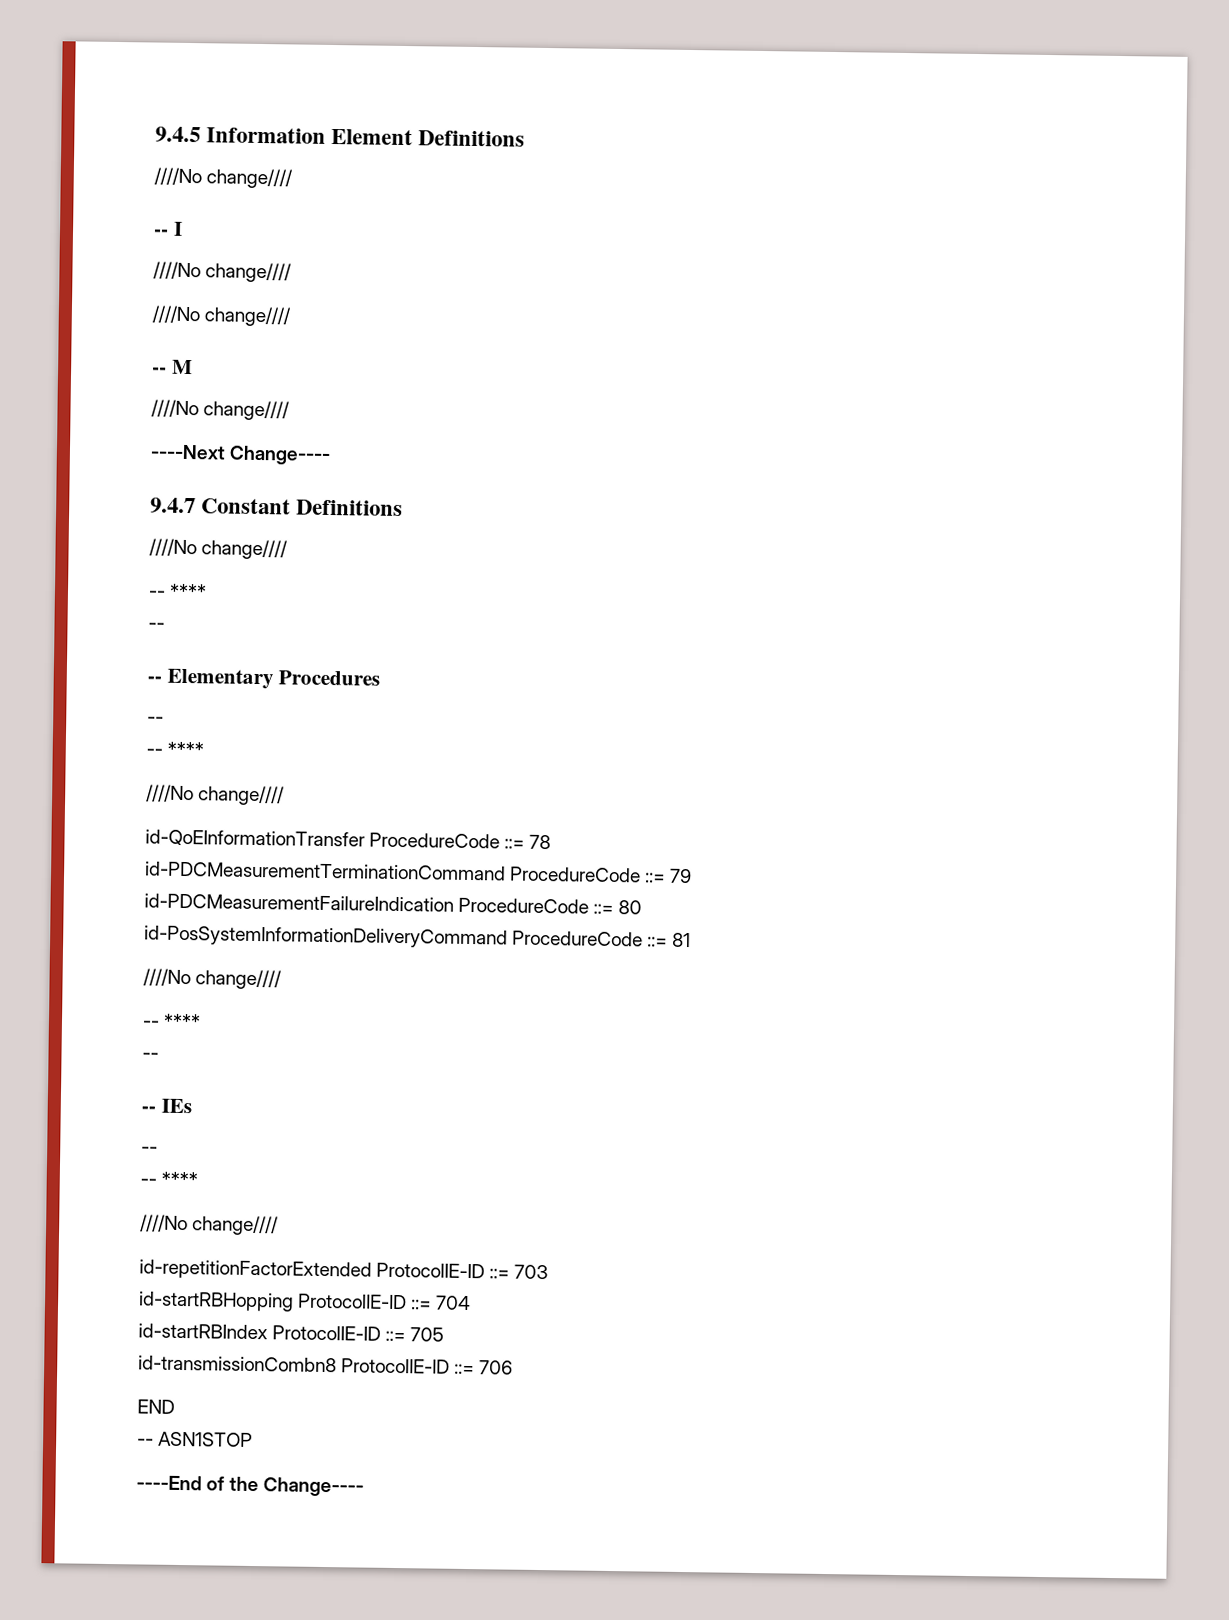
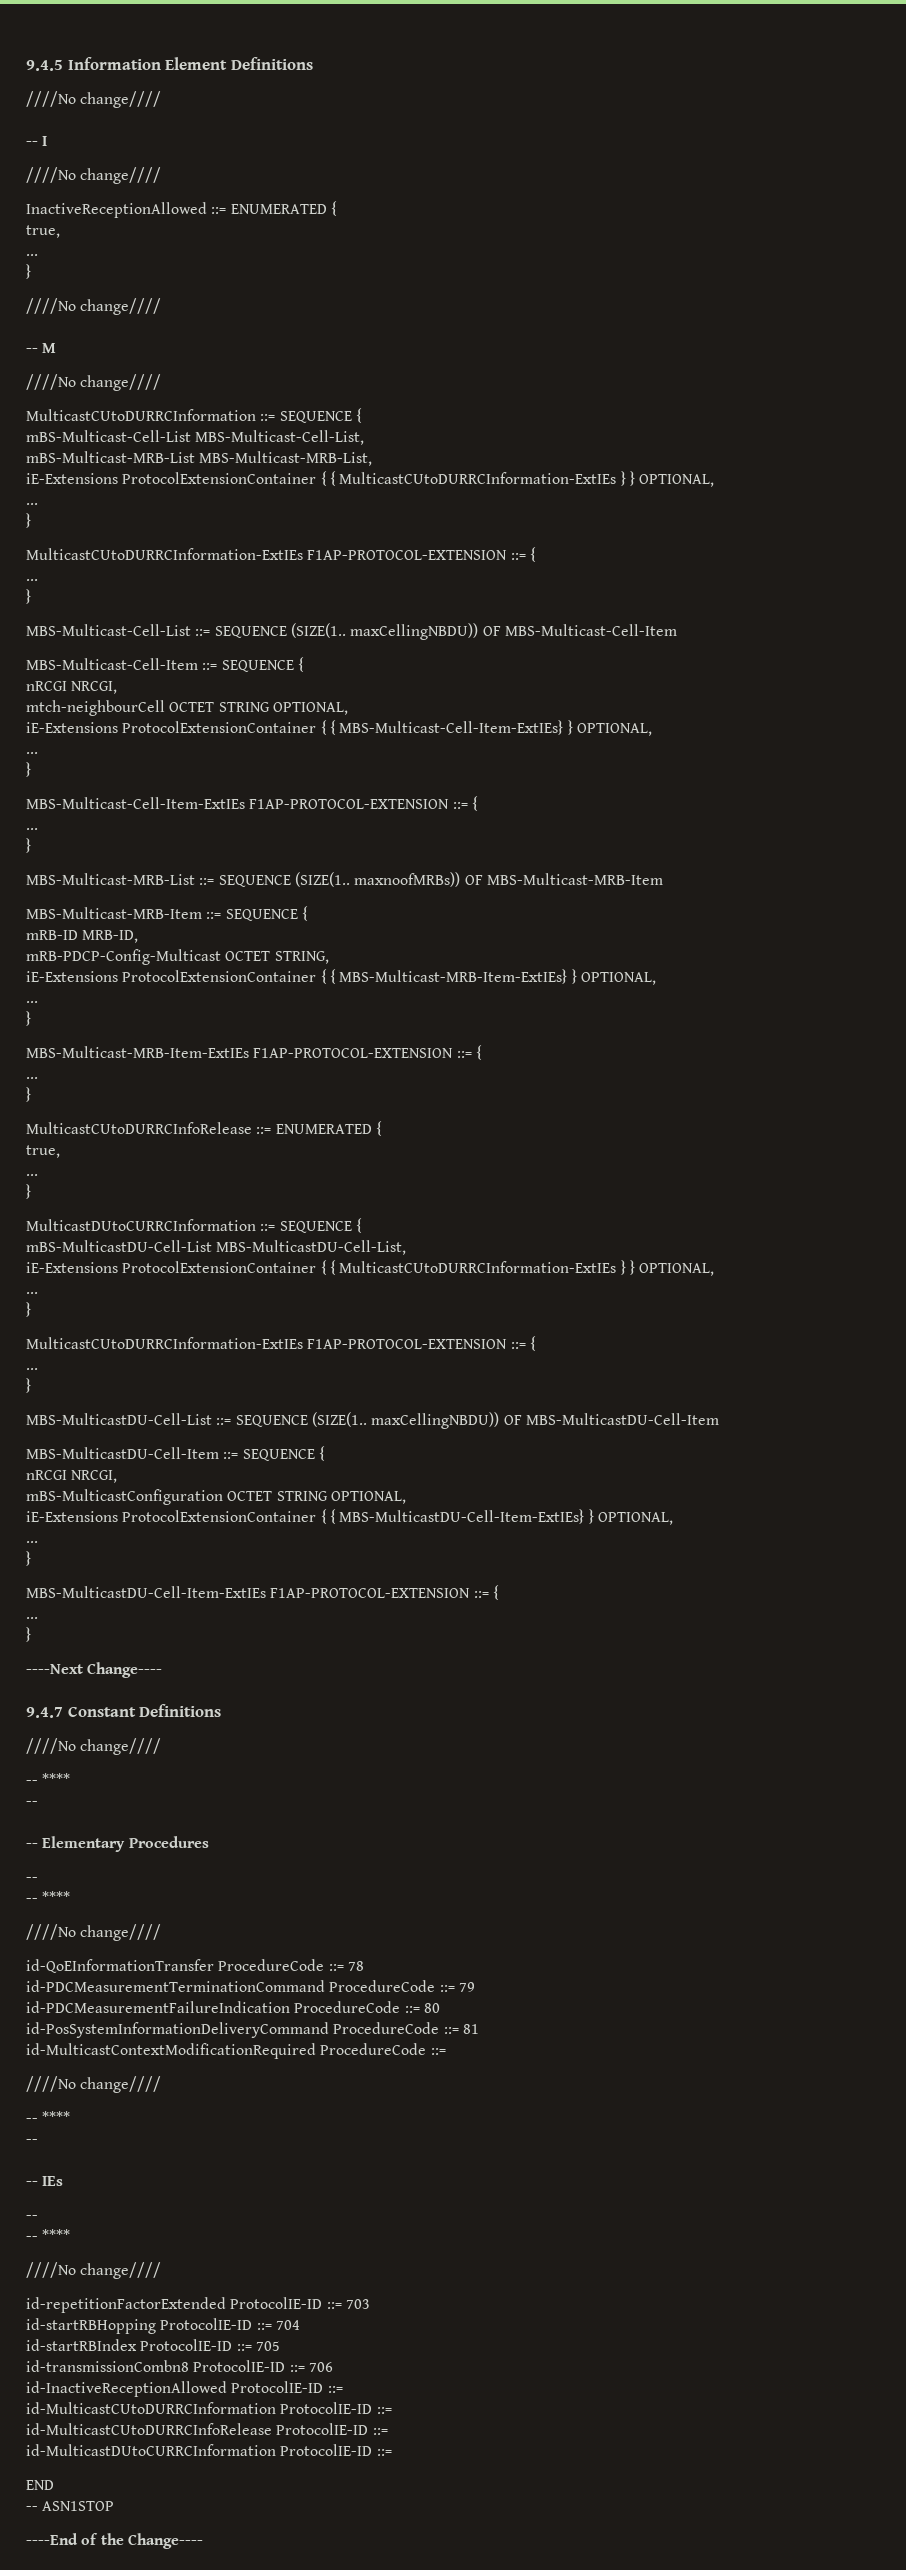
+ InactiveReceptionAllowed ::= ENUMERATED {
+ true,
+ ...
+ }
+ MulticastCUtoDURRCInformation ::= SEQUENCE {
+ mBS-Multicast-Cell-List MBS-Multicast-Cell-List,
+ mBS-Multicast-MRB-List MBS-Multicast-MRB-List,
+ iE-Extensions ProtocolExtensionContainer { { MulticastCUtoDURRCInformation-ExtIEs } } OPTIONAL,
+ ...
+ }
+ MulticastCUtoDURRCInformation-ExtIEs F1AP-PROTOCOL-EXTENSION ::= {
+ ...
+ }
+ MBS-Multicast-Cell-List ::= SEQUENCE (SIZE(1.. maxCellingNBDU)) OF MBS-Multicast-Cell-Item
+ MBS-Multicast-Cell-Item ::= SEQUENCE {
+ nRCGI NRCGI,
+ mtch-neighbourCell OCTET STRING OPTIONAL,
+ iE-Extensions ProtocolExtensionContainer { { MBS-Multicast-Cell-Item-ExtIEs} } OPTIONAL,
+ ...
+ }
+ MBS-Multicast-Cell-Item-ExtIEs F1AP-PROTOCOL-EXTENSION ::= {
+ ...
+ }
+ MBS-Multicast-MRB-List ::= SEQUENCE (SIZE(1.. maxnoofMRBs)) OF MBS-Multicast-MRB-Item
+ MBS-Multicast-MRB-Item ::= SEQUENCE {
+ mRB-ID MRB-ID,
+ mRB-PDCP-Config-Multicast OCTET STRING,
+ iE-Extensions ProtocolExtensionContainer { { MBS-Multicast-MRB-Item-ExtIEs} } OPTIONAL,
+ ...
+ }
+ MBS-Multicast-MRB-Item-ExtIEs F1AP-PROTOCOL-EXTENSION ::= {
+ ...
+ }
+ MulticastCUtoDURRCInfoRelease ::= ENUMERATED {
+ true,
+ ...
+ }
+ MulticastDUtoCURRCInformation ::= SEQUENCE {
+ mBS-MulticastDU-Cell-List MBS-MulticastDU-Cell-List,
+ iE-Extensions ProtocolExtensionContainer { { MulticastCUtoDURRCInformation-ExtIEs } } OPTIONAL,
+ ...
+ }
+ MulticastCUtoDURRCInformation-ExtIEs F1AP-PROTOCOL-EXTENSION ::= {
+ ...
+ }
+ MBS-MulticastDU-Cell-List ::= SEQUENCE (SIZE(1.. maxCellingNBDU)) OF MBS-MulticastDU-Cell-Item
+ MBS-MulticastDU-Cell-Item ::= SEQUENCE {
+ nRCGI NRCGI,
+ mBS-MulticastConfiguration OCTET STRING OPTIONAL,
+ iE-Extensions ProtocolExtensionContainer { { MBS-MulticastDU-Cell-Item-ExtIEs} } OPTIONAL,
+ ...
+ }
+ MBS-MulticastDU-Cell-Item-ExtIEs F1AP-PROTOCOL-EXTENSION ::= {
+ ...
+ }
+ id-MulticastContextModificationRequired ProcedureCode ::=
+ id-InactiveReceptionAllowed ProtocolIE-ID ::=
+ id-MulticastCUtoDURRCInformation ProtocolIE-ID ::=
+ id-MulticastCUtoDURRCInfoRelease ProtocolIE-ID ::=
+ id-MulticastDUtoCURRCInformation ProtocolIE-ID ::=

